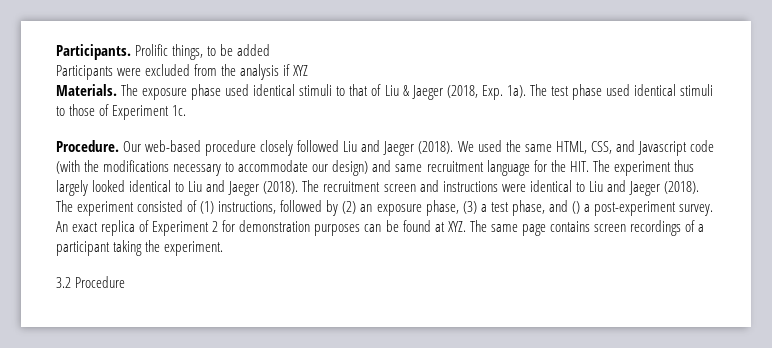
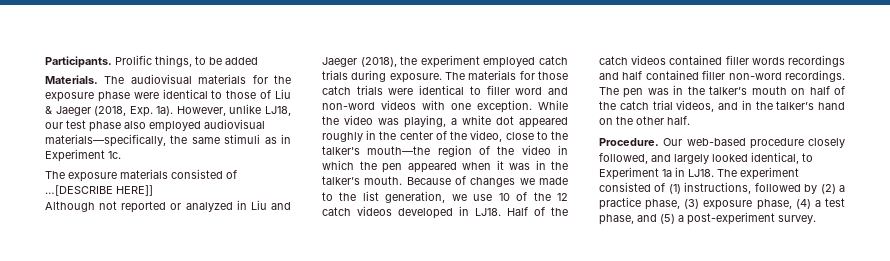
- Participants were excluded from the analysis if XYZ
- Materials. The exposure phase used identical stimuli to that of Liu & Jaeger (2018, Exp. 1a).
+ Materials. The audiovisual materials for the exposure phase were identical to those of Liu & Jaeger (2018, Exp. 1a).
- The test phase used identical stimuli to those of Experiment 1c.
+ However, unlike LJ18, our test phase also employed audiovisual materials—specifically, the same stimuli as in Experiment 1c.
+ The exposure materials consisted of …[DESCRIBE HERE]]
+ Although not reported or analyzed in Liu and Jaeger (2018), the experiment employed catch trials during exposure. The materials for those catch trials were identical to filler word and non-word videos with one exception. While the video was playing, a white dot appeared roughly in the center of the video, close to the talker's mouth—the region of the video in which the pen appeared when it was in the talker’s mouth. Because of changes we made to the list generation, we use 10 of the 12 catch videos developed in LJ18. Half of the catch videos contained filler words recordings and half contained filler non-word recordings. The pen was in the talker’s mouth on half of the catch trial videos, and in the talker’s hand on the other half.
- Our web-based procedure closely followed Liu and Jaeger (2018). We used the same HTML, CSS, and Javascript code (with the modifications necessary to accommodate our design) and same recruitment language for the HIT. The experiment thus largely looked identical to Liu and Jaeger (2018). The recruitment screen and instructions were identical to Liu and Jaeger (2018).
+ Our web-based procedure closely followed, and largely looked identical, to Experiment 1a in LJ18.
- The experiment consisted of (1) instructions, followed by (2) an exposure phase, (3) a test phase, and () a post-experiment survey. An exact replica of Experiment 2 for demonstration purposes can be found at XYZ. The same page contains screen recordings of a participant taking the experiment.
- 3.2 Procedure
+ The experiment consisted of (1) instructions, followed by (2) a practice phase, (3) exposure phase, (4) a test phase, and (5) a post-experiment survey.

